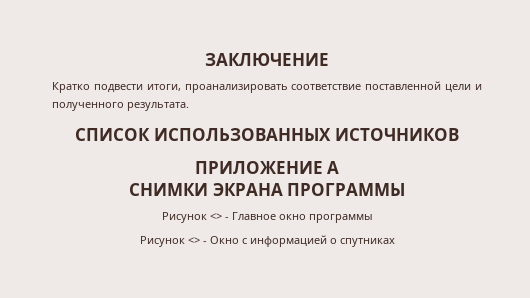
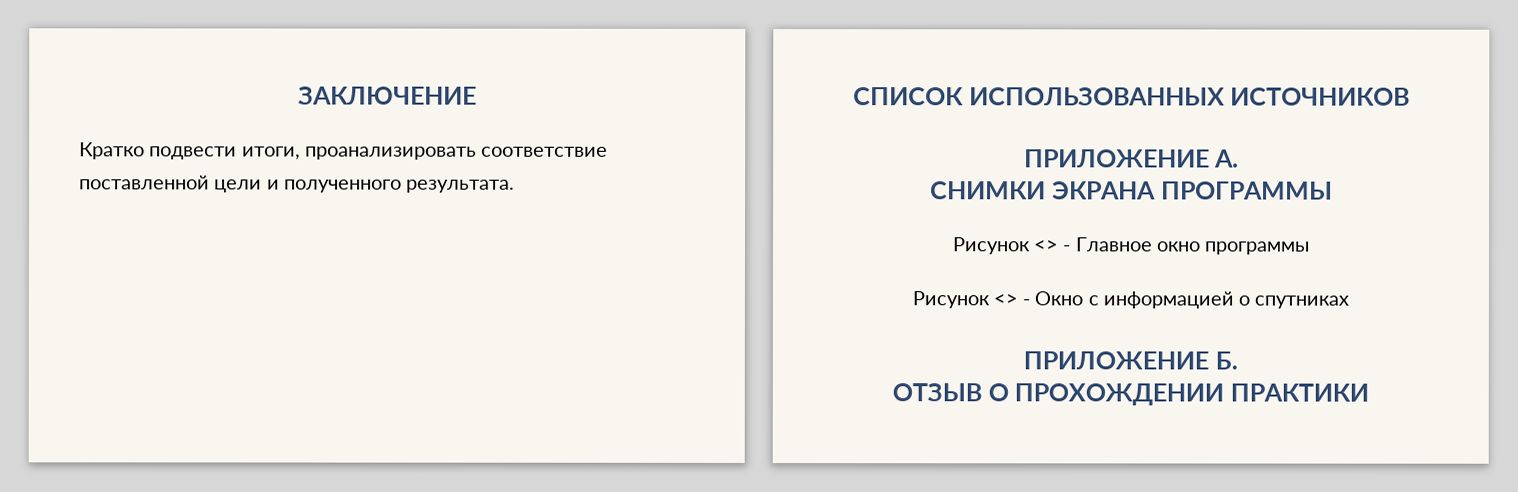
- ПРИЛОЖЕНИЕ А
+ ПРИЛОЖЕНИЕ А.
+ ПРИЛОЖЕНИЕ Б.
+ ОТЗЫВ О ПРОХОЖДЕНИИ ПРАКТИКИ

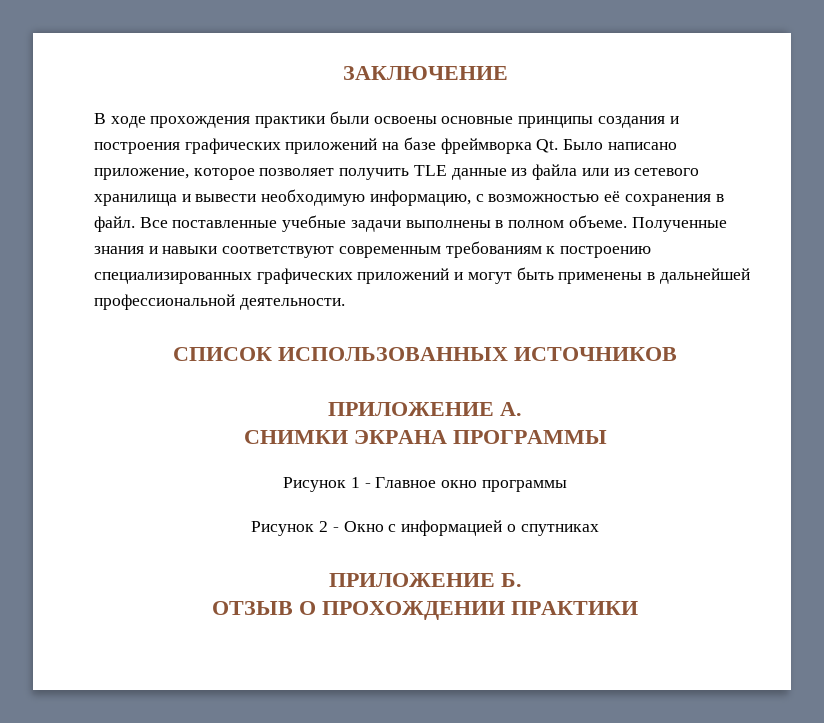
- Кратко подвести итоги, проанализировать соответствие поставленной цели и полученного результата.
+ В ходе прохождения практики были освоены основные принципы создания и построения графических приложений на базе фреймворка Qt. Было написано приложение, которое позволяет получить TLE данные из файла или из сетевого хранилища и вывести необходимую информацию, с возможностью её сохранения в файл. Все поставленные учебные задачи выполнены в полном объеме. Полученные знания и навыки соответствуют современным требованиям к построению специализированных графических приложений и могут быть применены в дальнейшей профессиональной деятельности.
- Рисунок <> - Главное окно программы
+ Рисунок 1 - Главное окно программы
- Рисунок <> - Окно с информацией о спутниках
+ Рисунок 2 - Окно с информацией о спутниках

